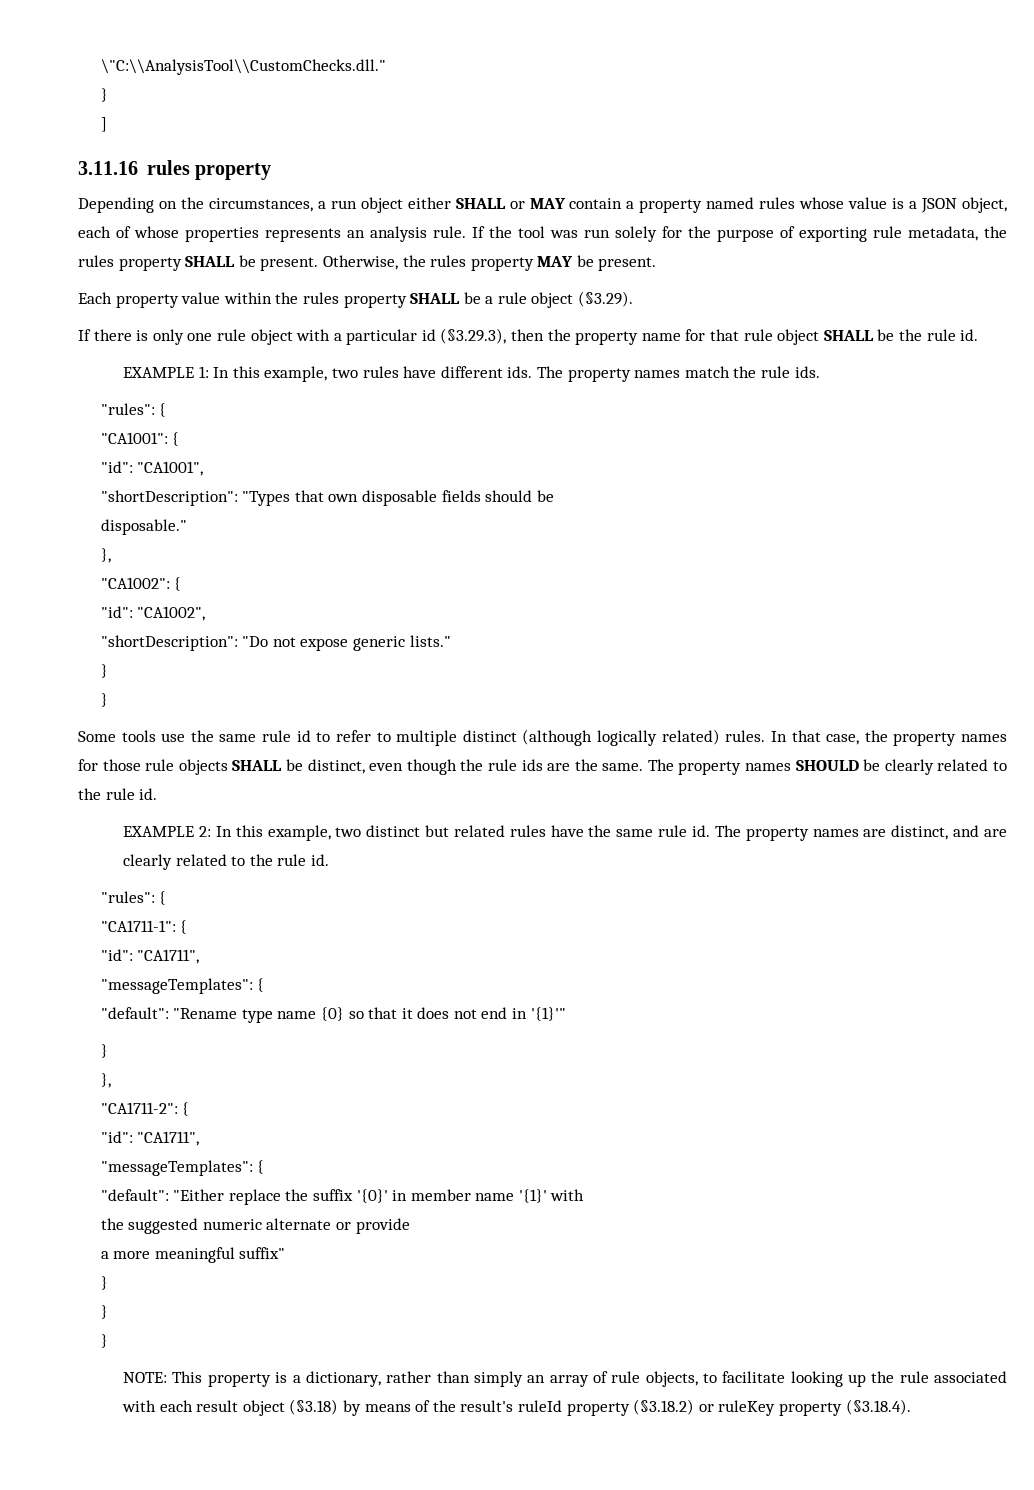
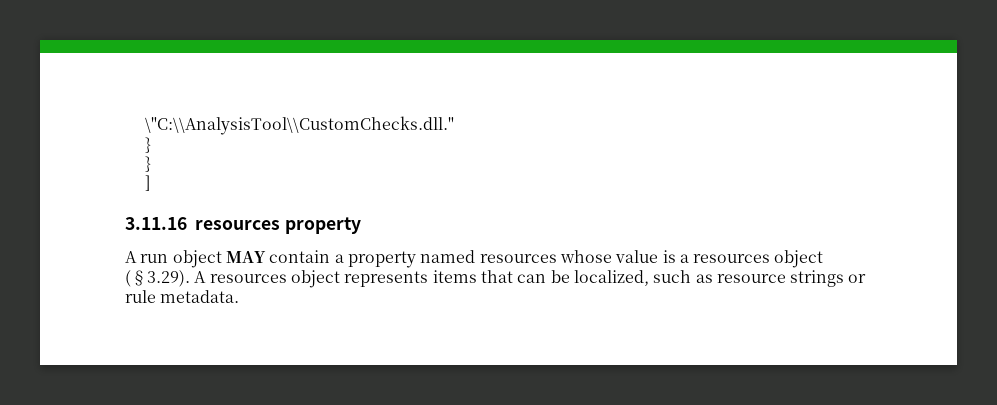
  \"C:\\AnalysisTool\\CustomChecks.dll."
+ }
- 3.11.16 rules property
+ 3.11.16 resources property
- Depending on the circumstances, a run object either SHALL or MAY contain a property named rules whose value is a JSON object, each of whose properties represents an analysis rule. If the tool was run solely for the purpose of exporting rule metadata, the rules property SHALL be present. Otherwise, the rules property MAY be present.
- Each property value within the rules property SHALL be a rule object (§3.29).
- If there is only one rule object with a particular id (§3.29.3), then the property name for that rule object SHALL be the rule id.
- EXAMPLE 1: In this example, two rules have different ids. The property names match the rule ids.
- "rules": {
- "CA1001": {
- "id": "CA1001",
- "shortDescription": "Types that own disposable fields should be
- disposable."
- },
- "CA1002": {
- "id": "CA1002",
- "shortDescription": "Do not expose generic lists."
- }
- }
- Some tools use the same rule id to refer to multiple distinct (although logically related) rules. In that case, the property names for those rule objects SHALL be distinct, even though the rule ids are the same. The property names SHOULD be clearly related to the rule id.
- EXAMPLE 2: In this example, two distinct but related rules have the same rule id. The property names are distinct, and are clearly related to the rule id.
- "rules": {
- "CA1711-1": {
- "id": "CA1711",
- "messageTemplates": {
- "default": "Rename type name {0} so that it does not end in '{1}'"
- }
- },
- "CA1711-2": {
- "id": "CA1711",
- "messageTemplates": {
- "default": "Either replace the suffix '{0}' in member name '{1}' with
- the suggested numeric alternate or provide
- a more meaningful suffix"
- }
- }
- }
- NOTE: This property is a dictionary, rather than simply an array of rule objects, to facilitate looking up the rule associated with each result object (§3.18) by means of the result's ruleId property (§3.18.2) or ruleKey property (§3.18.4).
+ A run object MAY contain a property named resources whose value is a resources object (§3.29). A resources object represents items that can be localized, such as resource strings or rule metadata.

